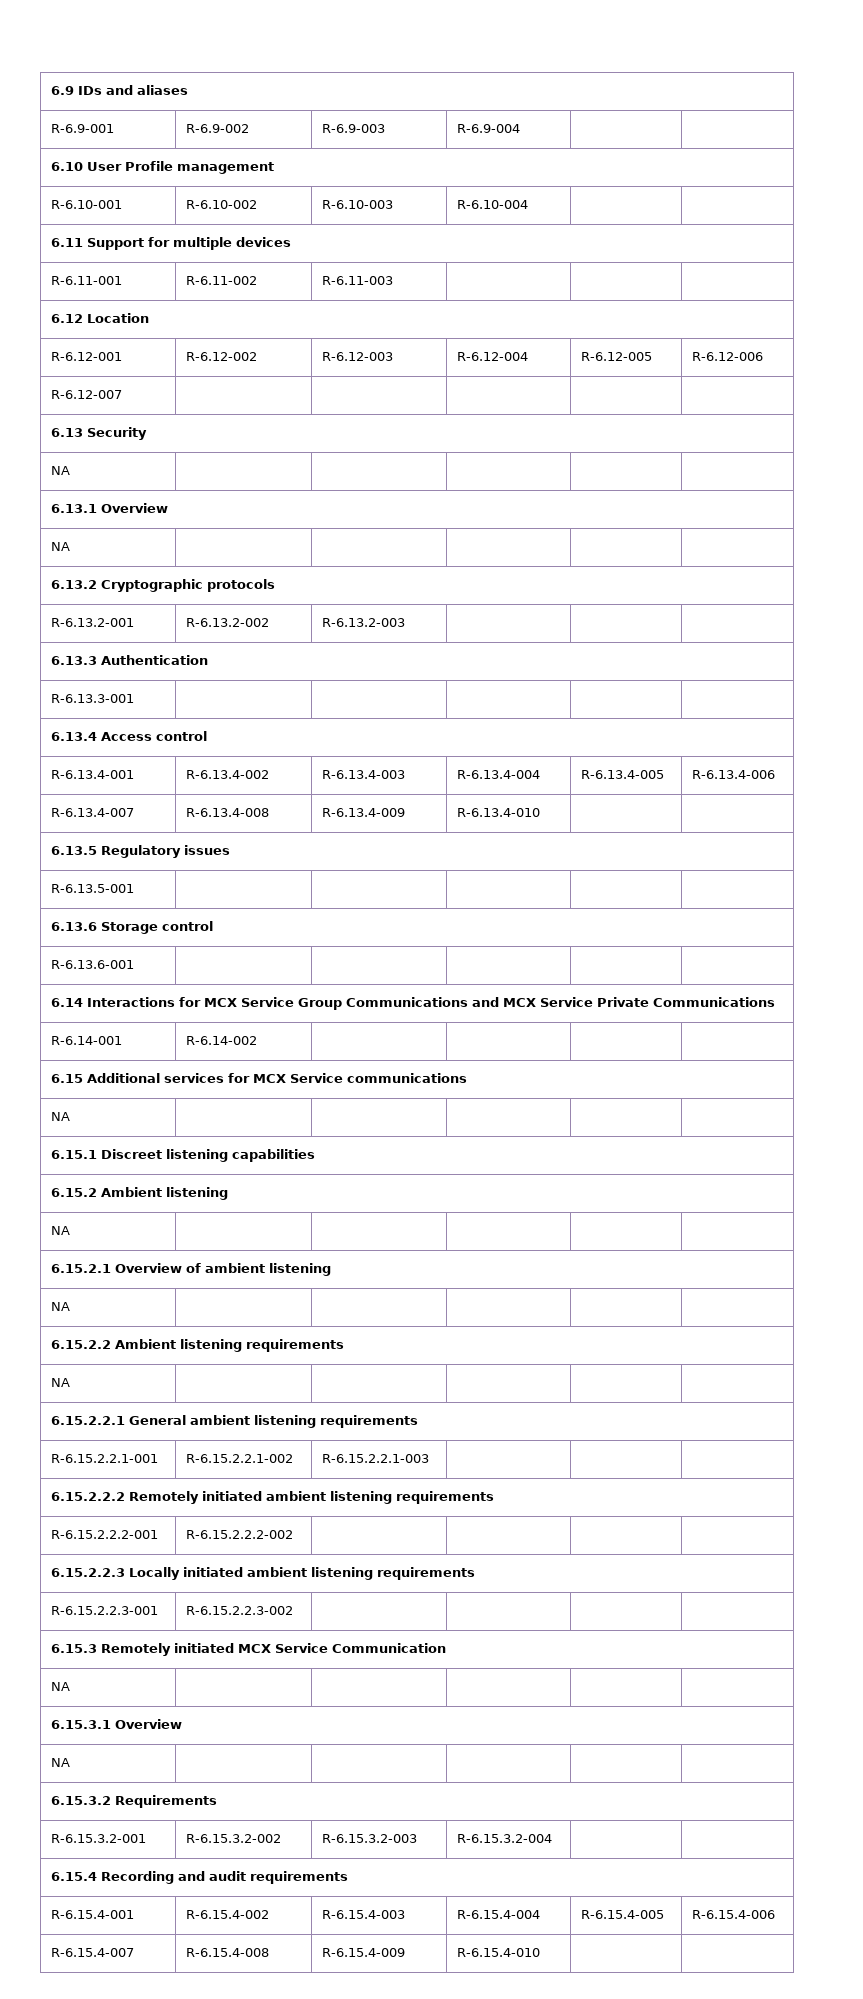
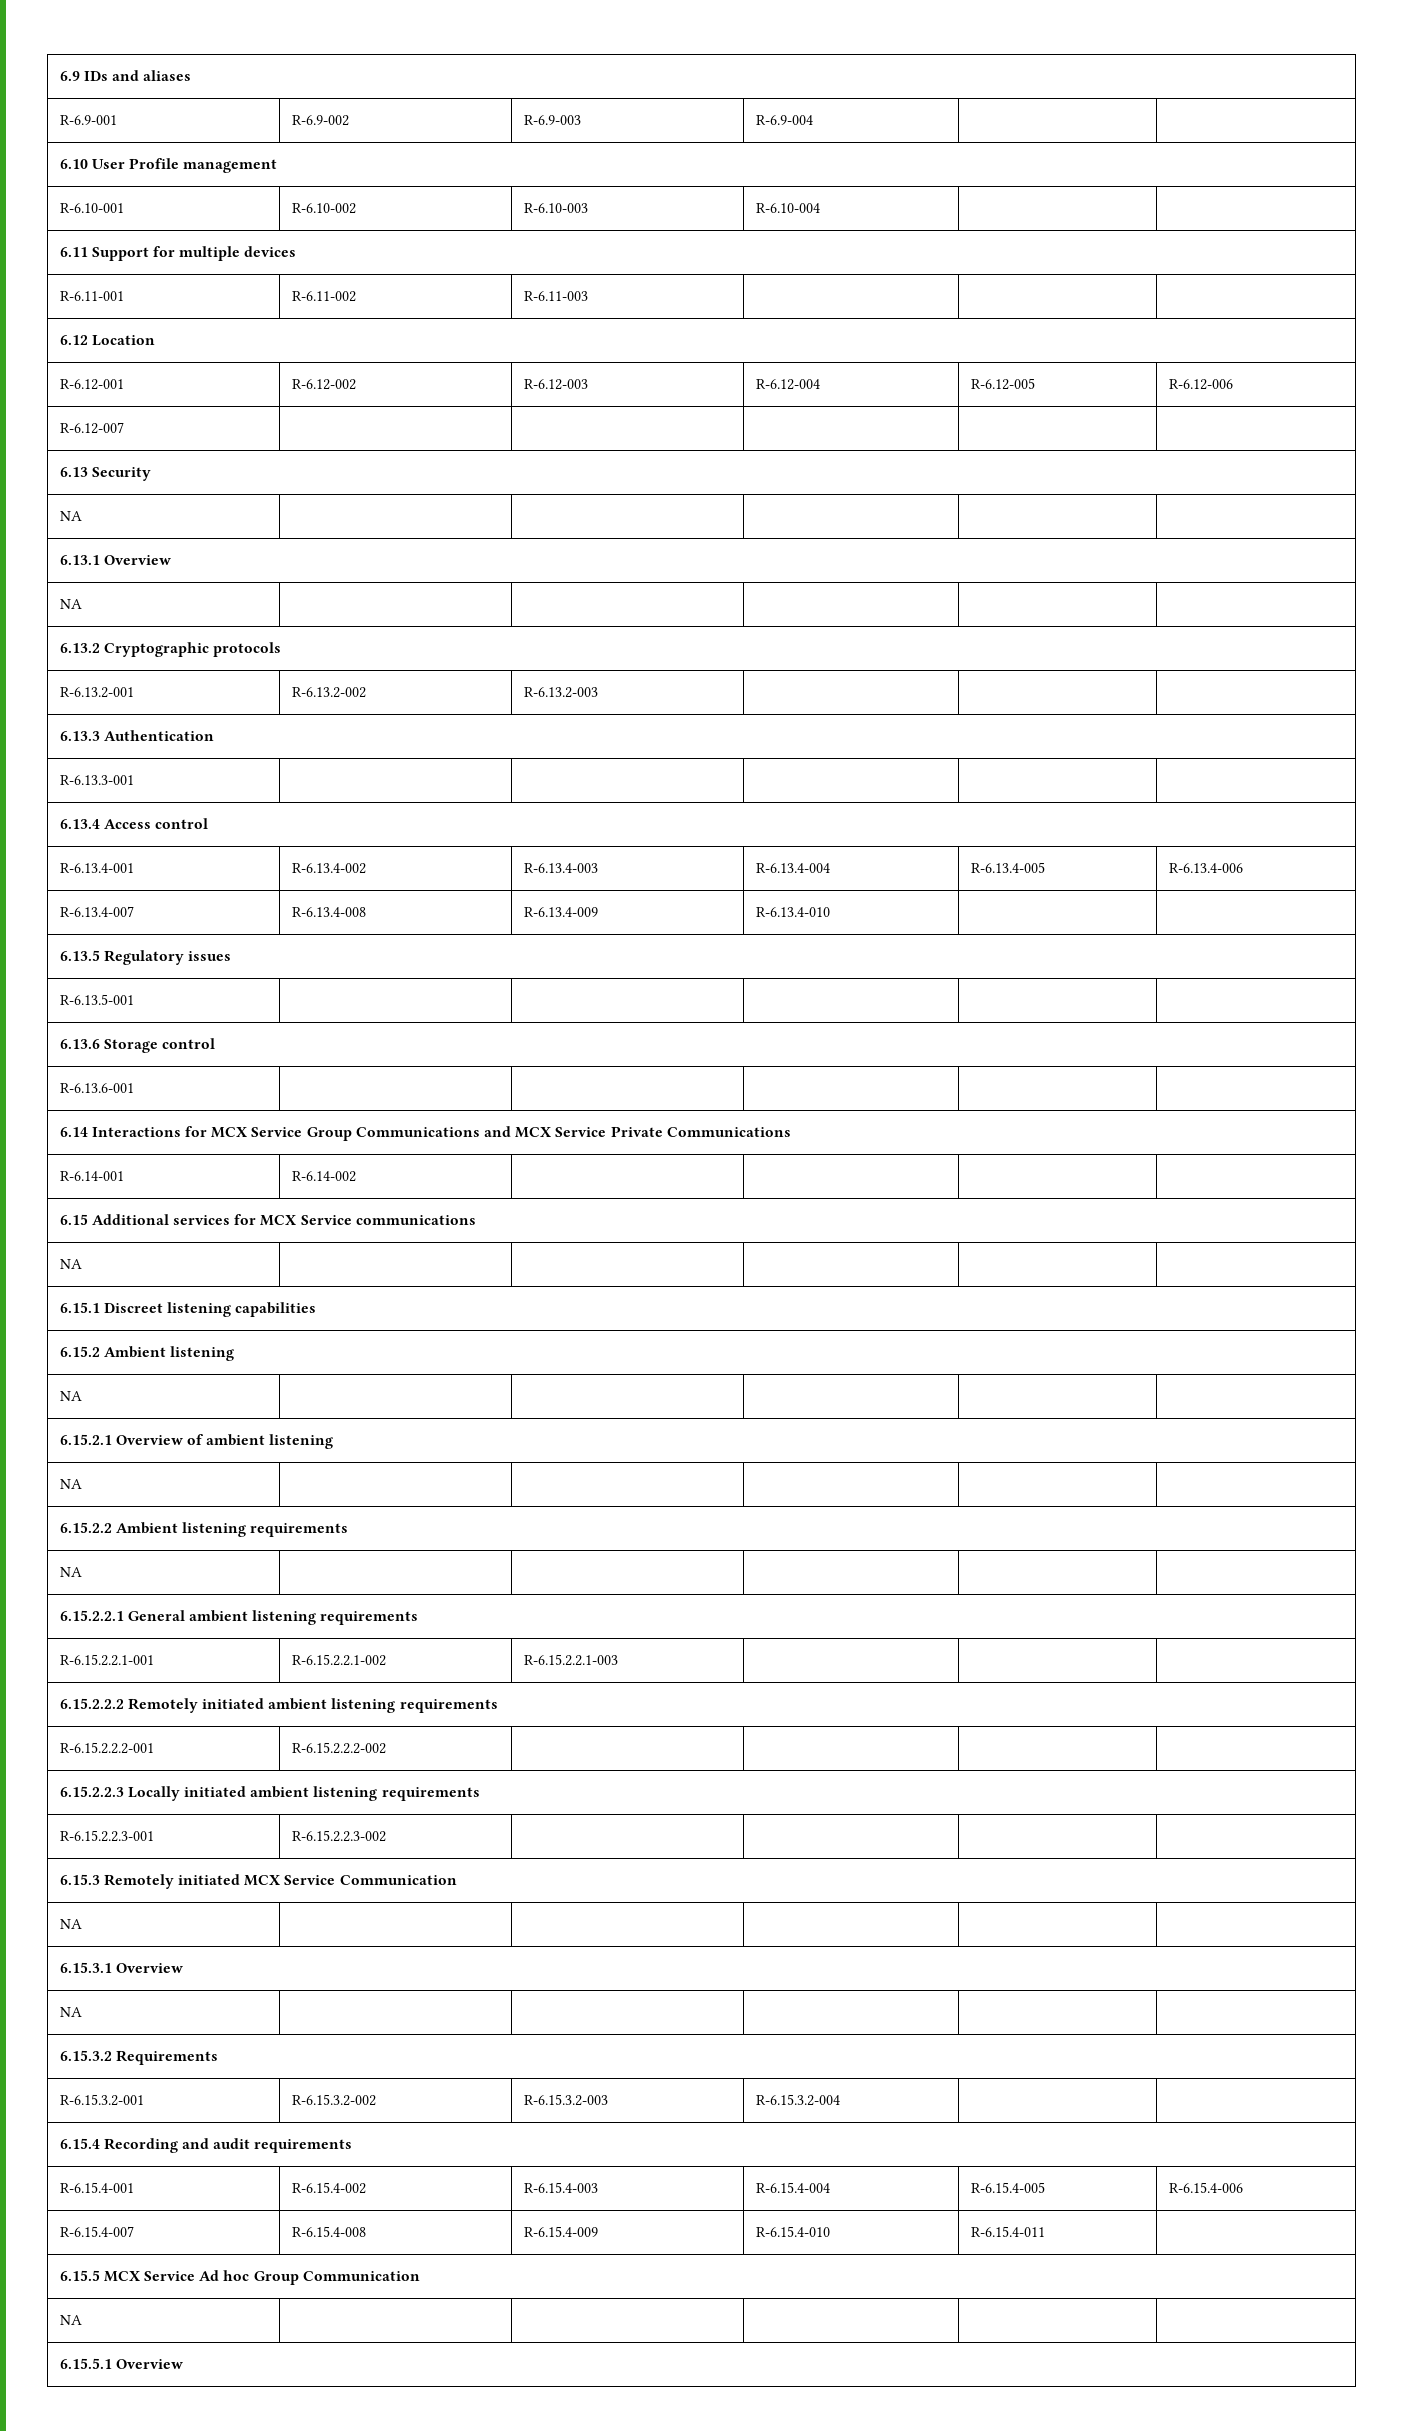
- R-6.15.4-007 | R-6.15.4-008 | R-6.15.4-009 | R-6.15.4-010 | |
+ R-6.15.4-007 | R-6.15.4-008 | R-6.15.4-009 | R-6.15.4-010 | R-6.15.4-011 |
+ 6.15.5 MCX Service Ad hoc Group Communication
+ NA | | | | |
+ 6.15.5.1 Overview

